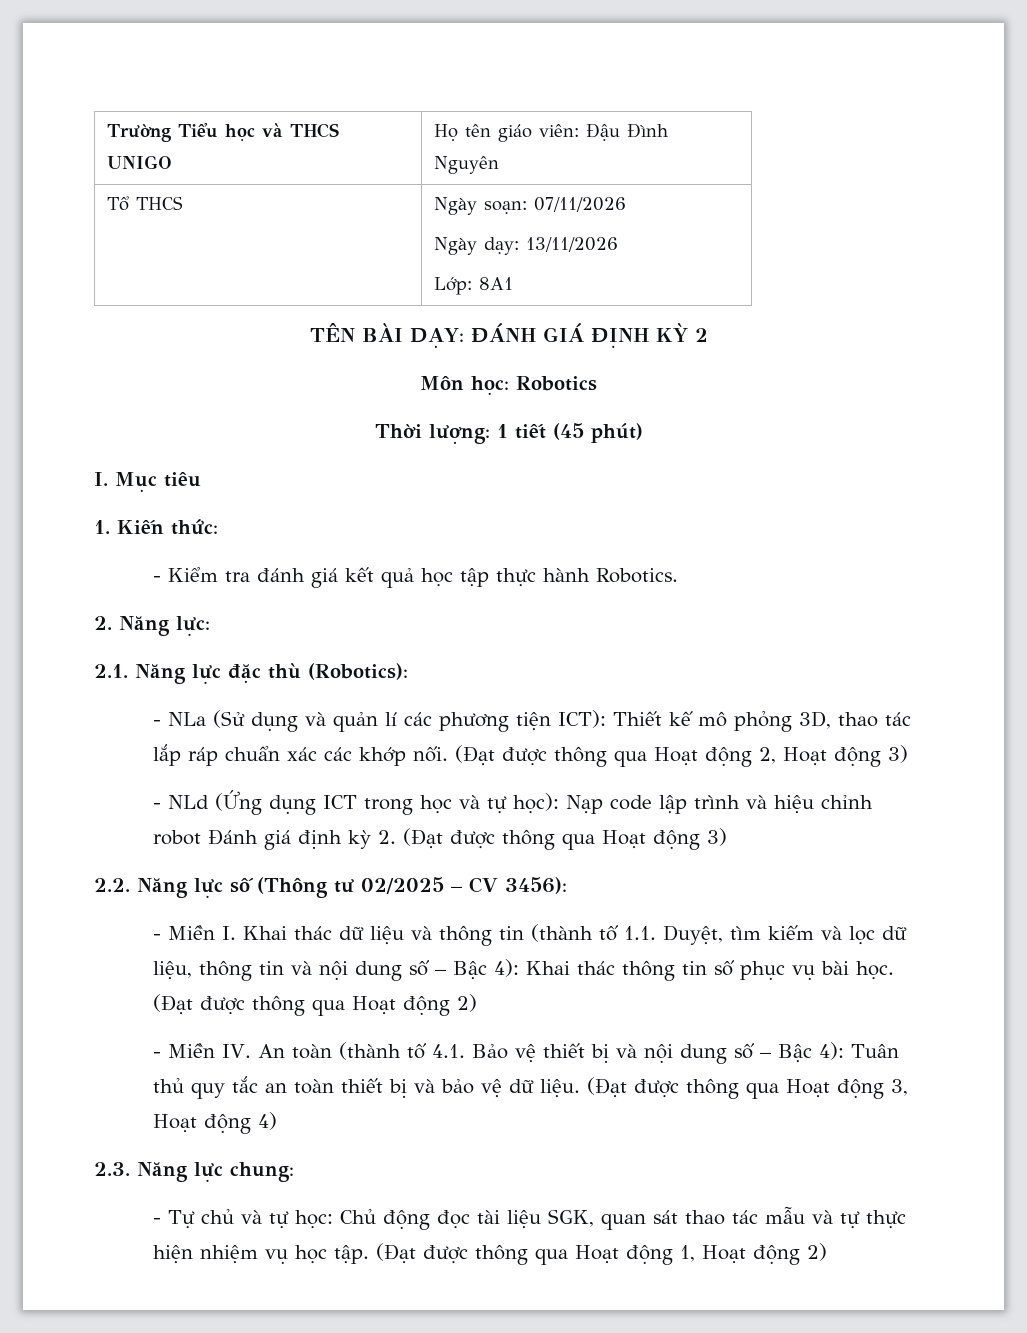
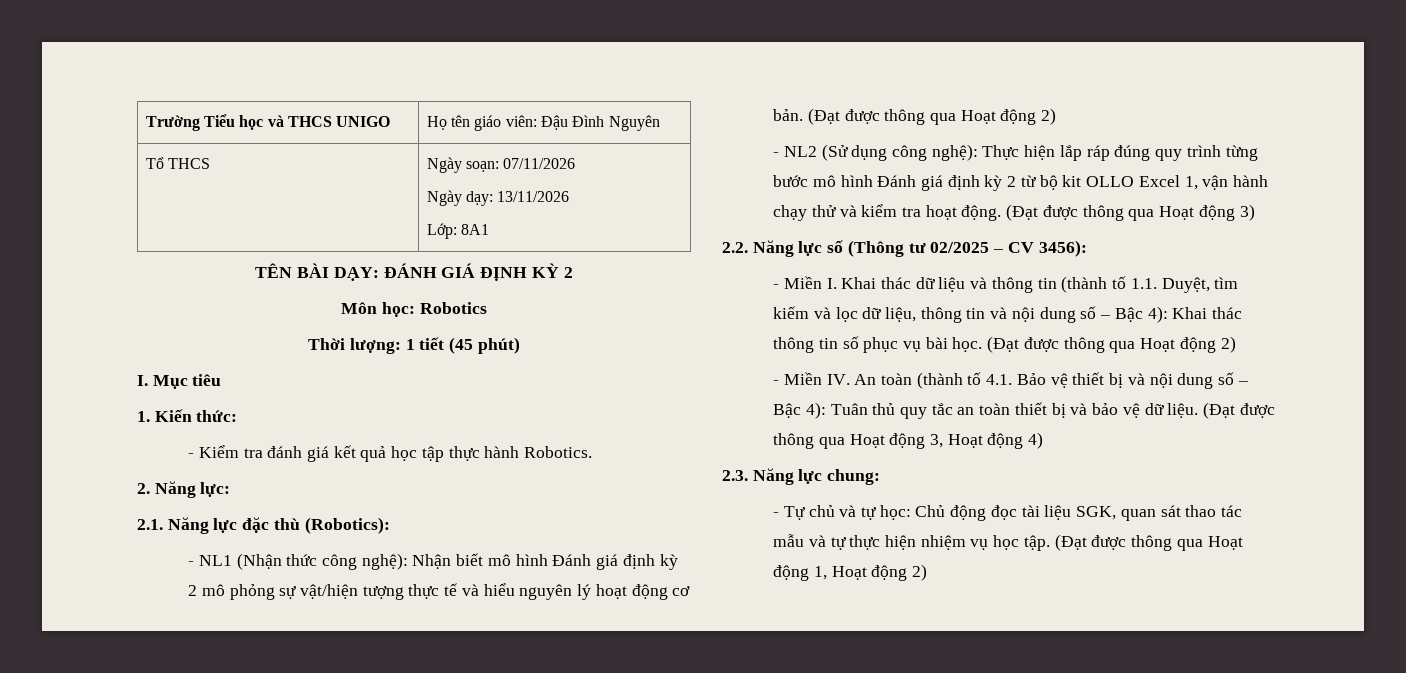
- - NLa (Sử dụng và quản lí các phương tiện ICT): Thiết kế mô phỏng 3D, thao tác lắp ráp chuẩn xác các khớp nối. (Đạt được thông qua Hoạt động 2, Hoạt động 3)
- - NLd (Ứng dụng ICT trong học và tự học): Nạp code lập trình và hiệu chỉnh robot Đánh giá định kỳ 2. (Đạt được thông qua Hoạt động 3)
+ - NL1 (Nhận thức công nghệ): Nhận biết mô hình Đánh giá định kỳ 2 mô phỏng sự vật/hiện tượng thực tế và hiểu nguyên lý hoạt động cơ bản. (Đạt được thông qua Hoạt động 2)
+ - NL2 (Sử dụng công nghệ): Thực hiện lắp ráp đúng quy trình từng bước mô hình Đánh giá định kỳ 2 từ bộ kit OLLO Excel 1, vận hành chạy thử và kiểm tra hoạt động. (Đạt được thông qua Hoạt động 3)

